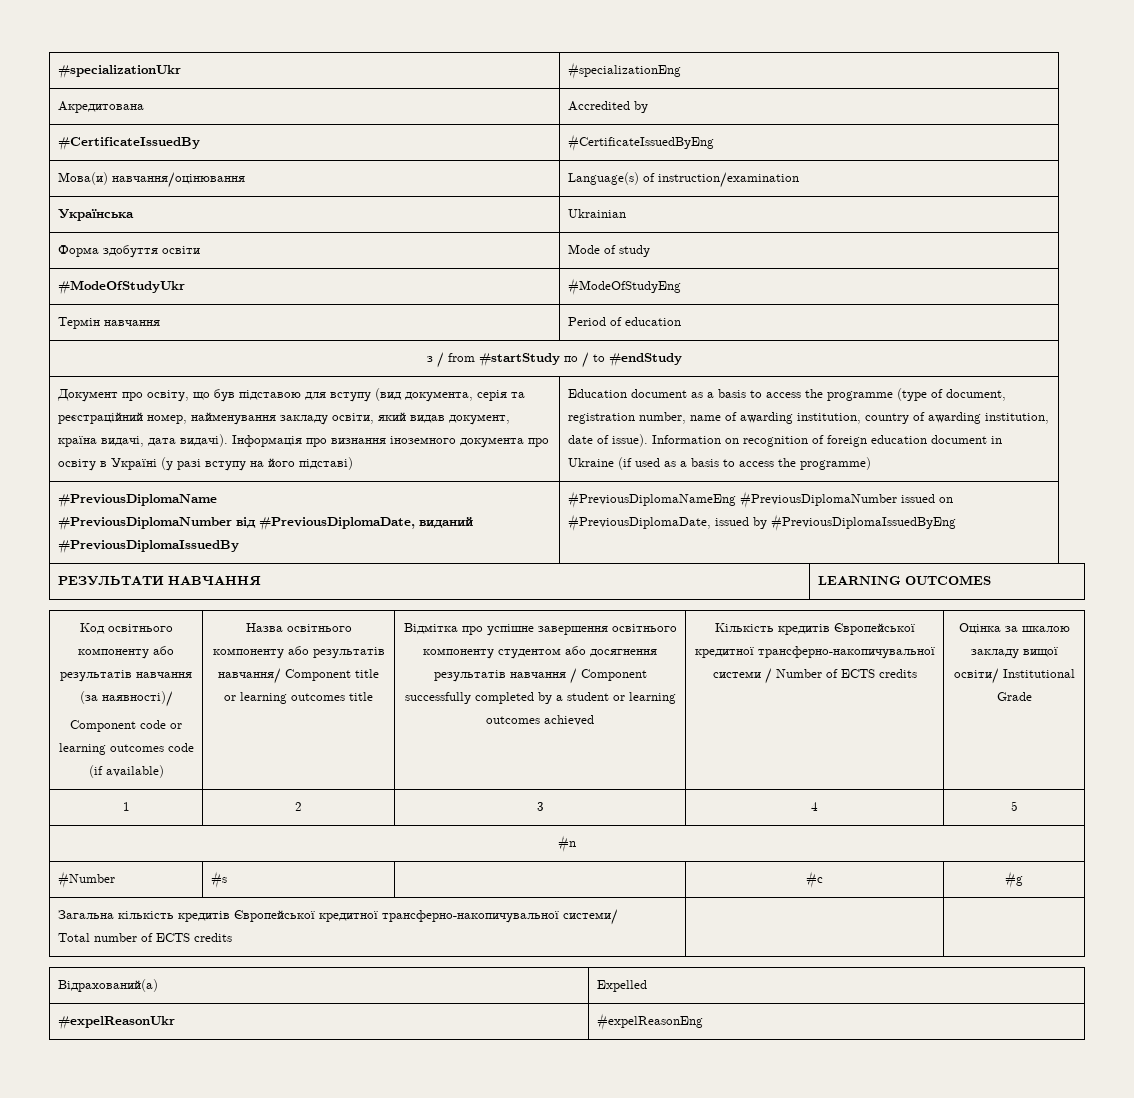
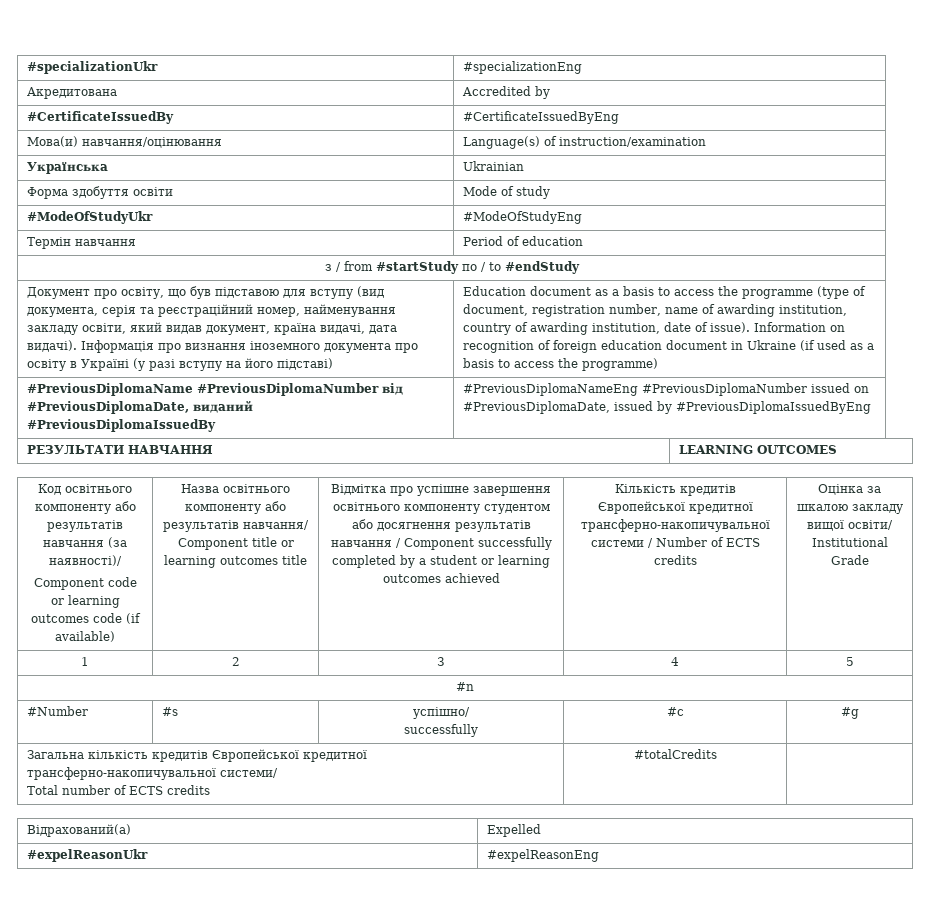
- #PreviousDiplomaName
- #PreviousDiplomaNumber від #PreviousDiplomaDate, виданий #PreviousDiplomaIssuedBy | #PreviousDiplomaNameEng #PreviousDiplomaNumber issued on #PreviousDiplomaDate, issued by #PreviousDiplomaIssuedByEng
+ #PreviousDiplomaName #PreviousDiplomaNumber від #PreviousDiplomaDate, виданий #PreviousDiplomaIssuedBy | #PreviousDiplomaNameEng #PreviousDiplomaNumber issued on #PreviousDiplomaDate, issued by #PreviousDiplomaIssuedByEng
- #Number | #s | | #c | #g
+ #Number | #s | успішно/
+ successfully | #c | #g
  Загальна кількість кредитів Європейської кредитної трансферно-накопичувальної системи/
- Total number of ECTS credits | |
+ Total number of ECTS credits | #totalCredits |

